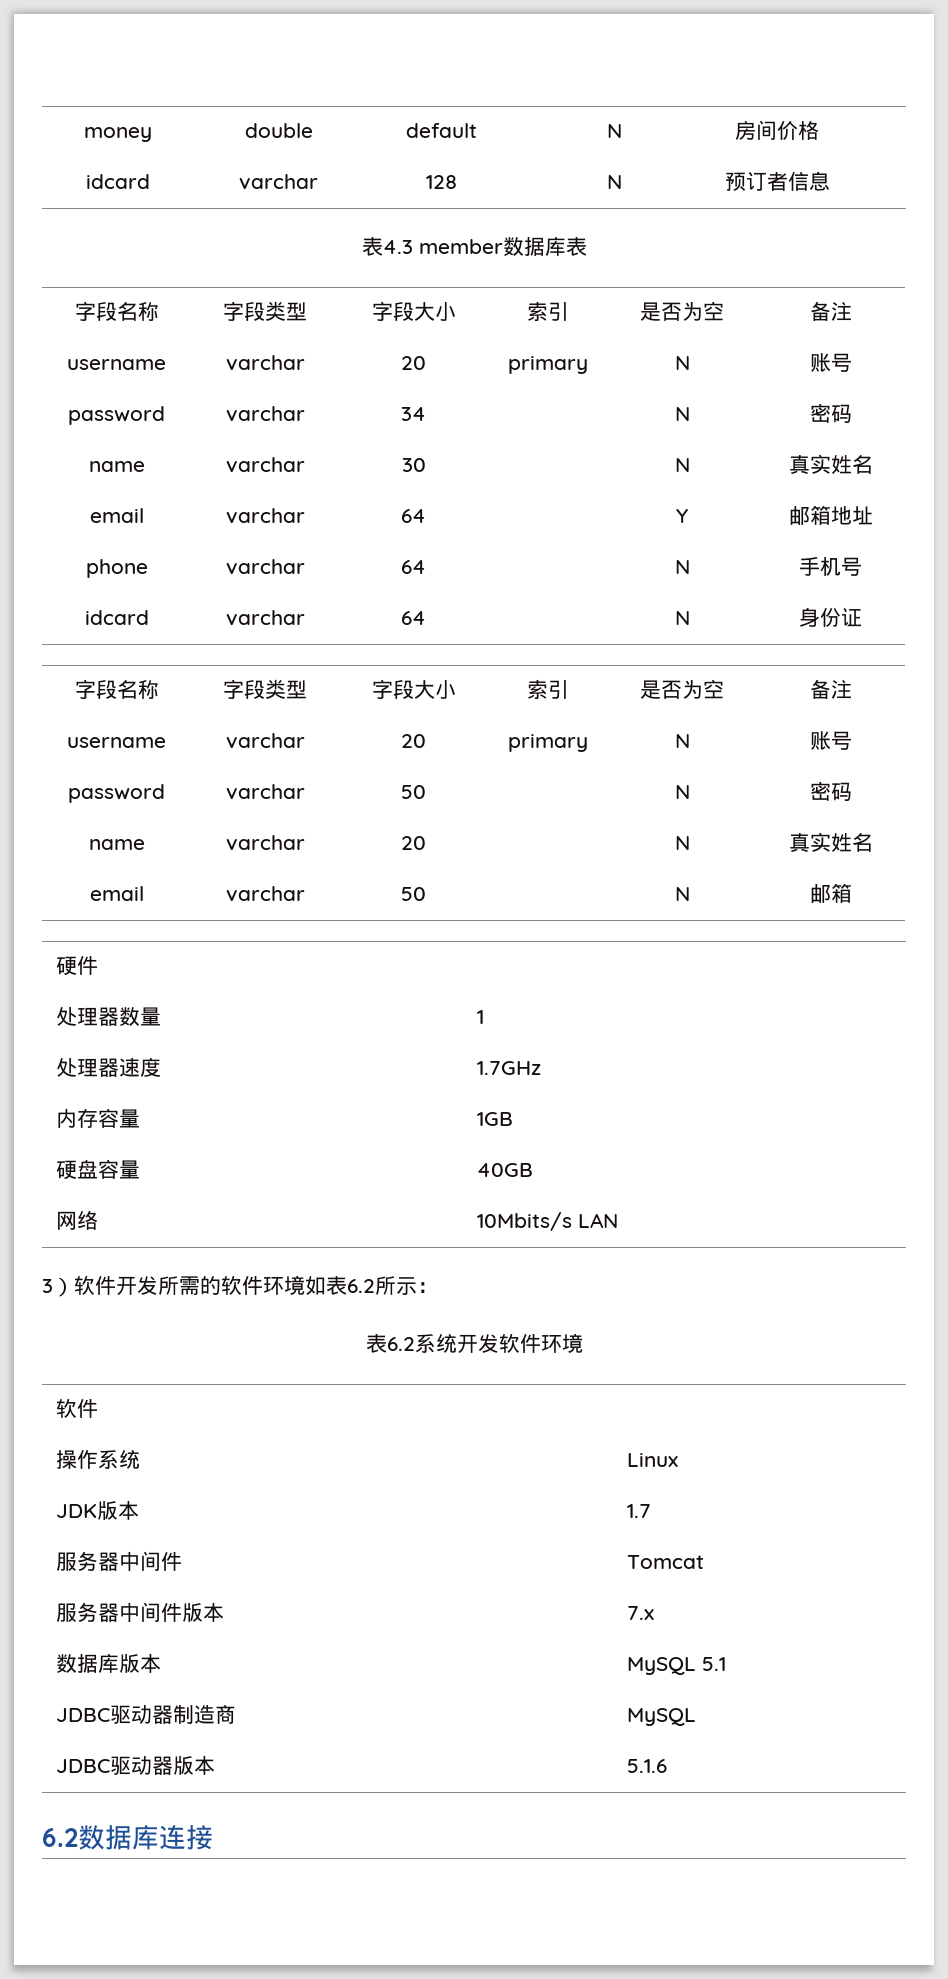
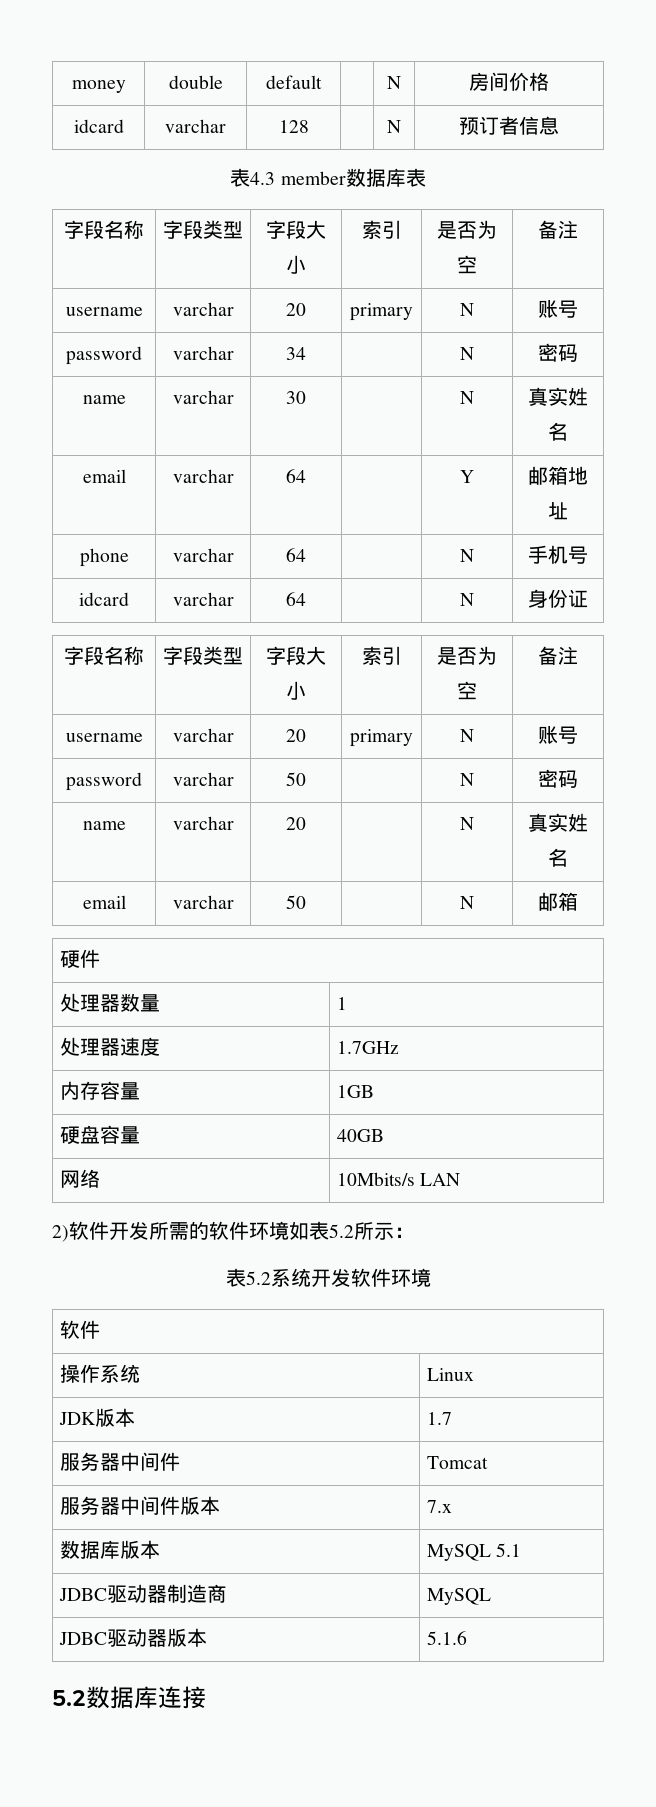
- 3）软件开发所需的软件环境如表6.2所示：
+ 2)软件开发所需的软件环境如表5.2所示：
- 表6.2系统开发软件环境
+ 表5.2系统开发软件环境
- 6.2数据库连接
+ 5.2数据库连接

